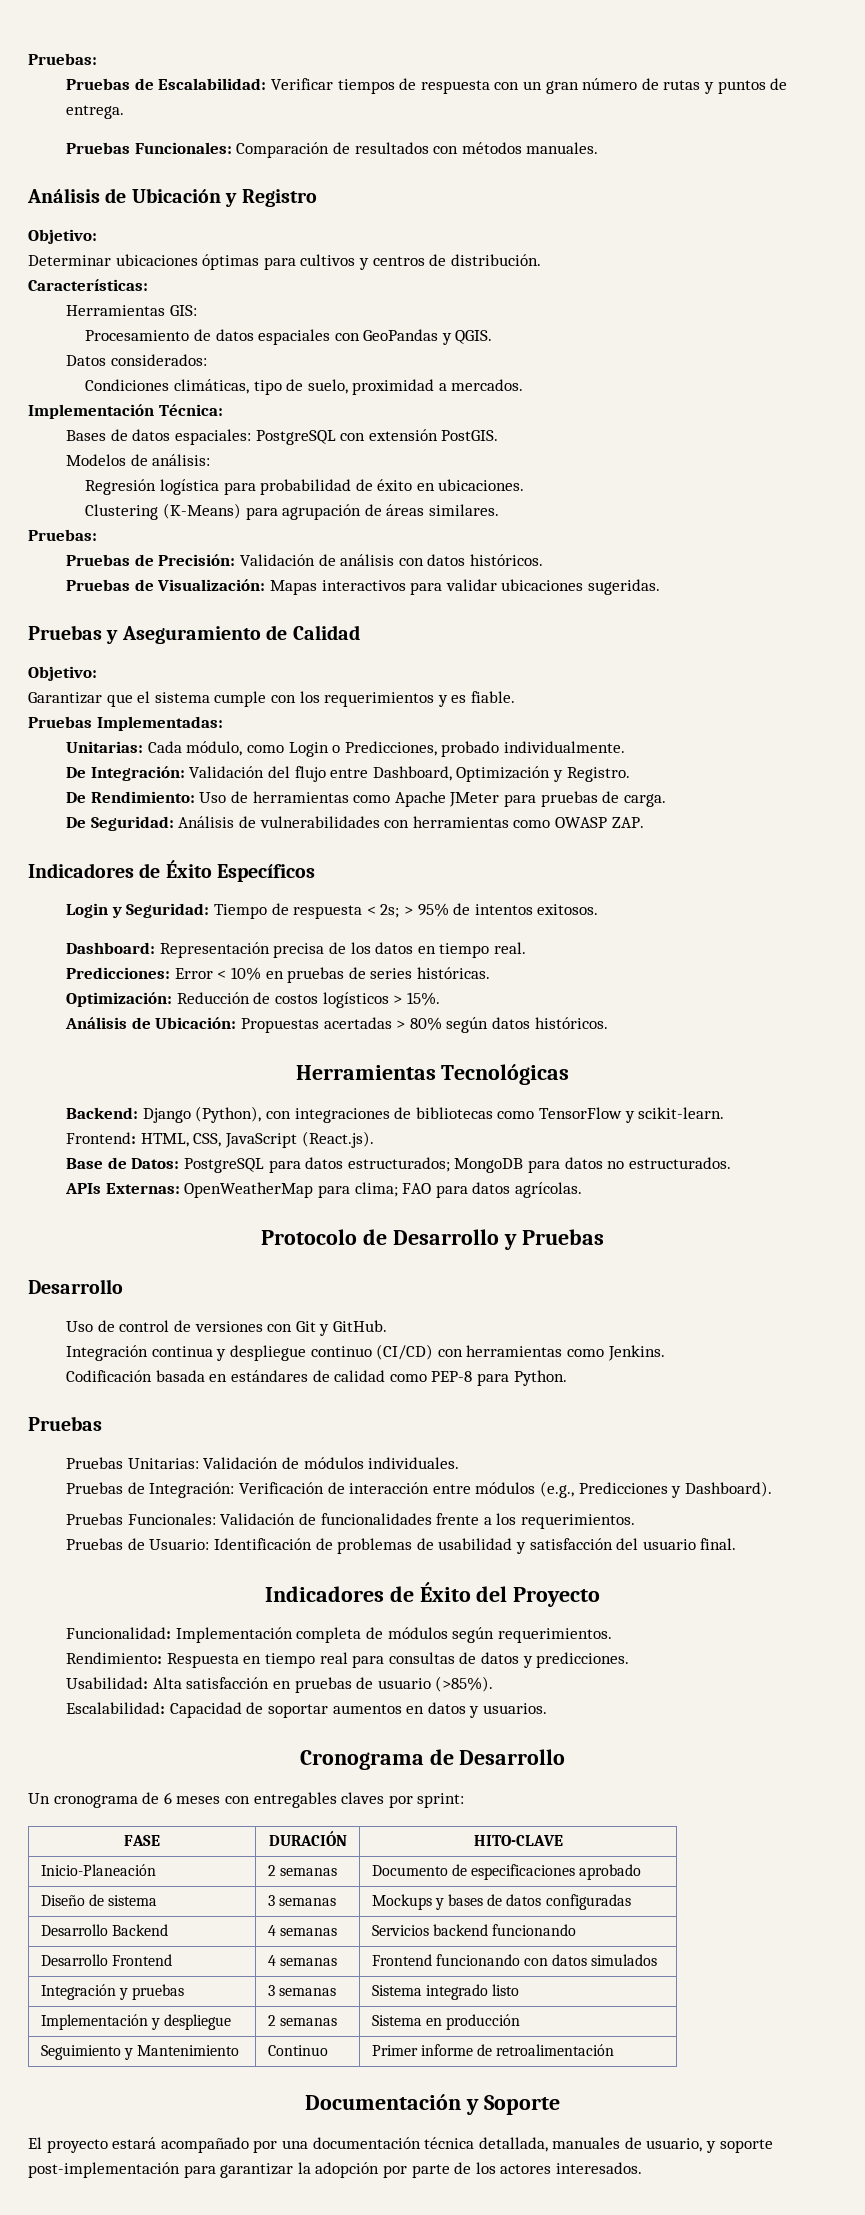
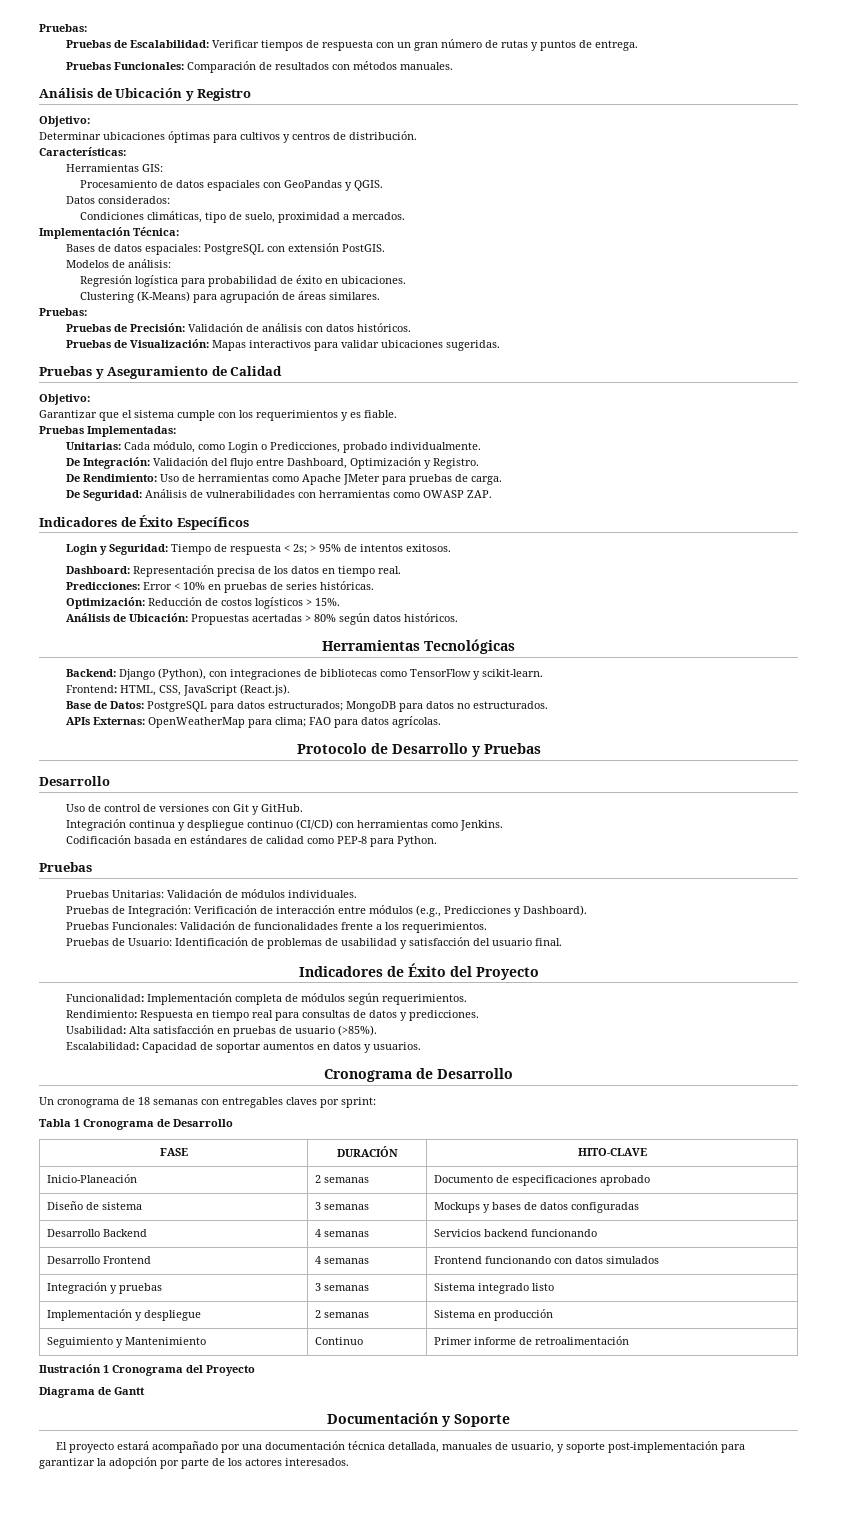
- Un cronograma de 6 meses con entregables claves por sprint:
+ Un cronograma de 18 semanas con entregables claves por sprint:
+ Tabla 1 Cronograma de Desarrollo
+ Ilustración 1 Cronograma del Proyecto
+ Diagrama de Gantt

